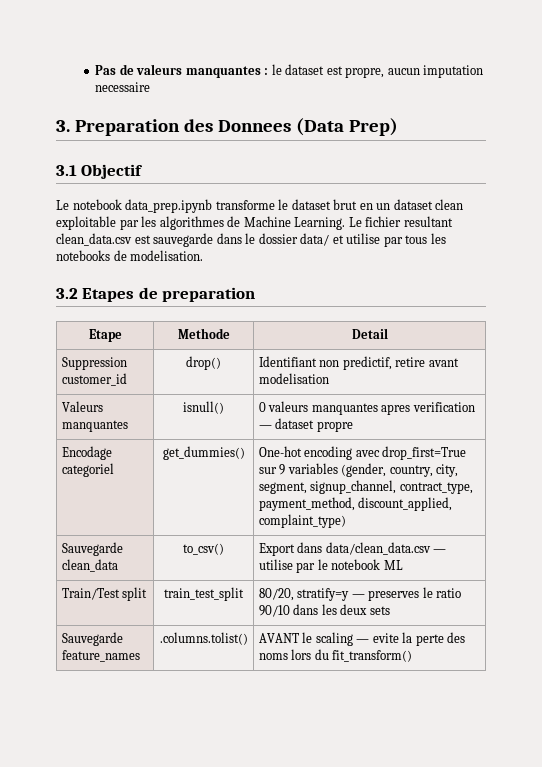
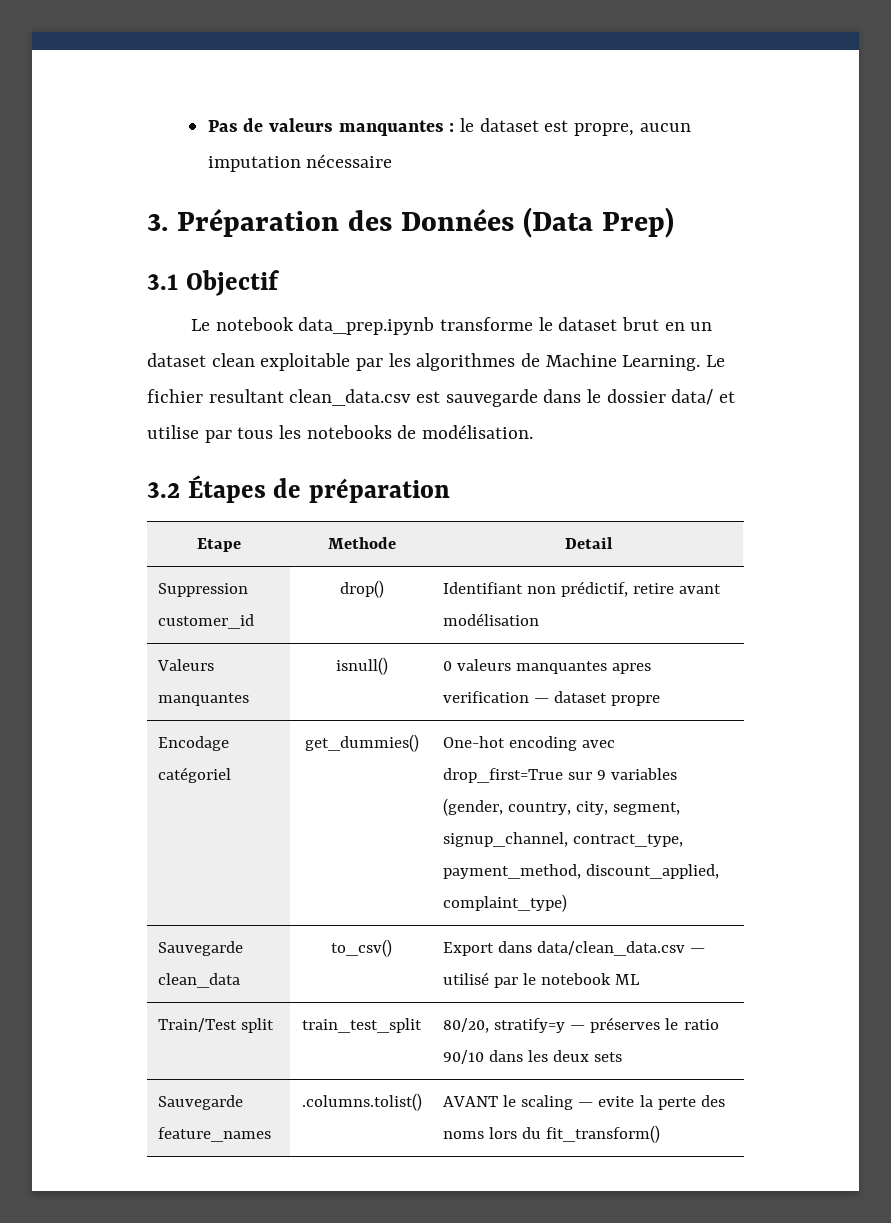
- Pas de valeurs manquantes : le dataset est propre, aucun imputation necessaire
+ Pas de valeurs manquantes : le dataset est propre, aucun imputation nécessaire
- 3. Preparation des Donnees (Data Prep)
+ 3. Préparation des Données (Data Prep)
- Le fichier resultant clean_data.csv est sauvegarde dans le dossier data/ et utilise par tous les notebooks de modelisation.
+ Le fichier resultant clean_data.csv est sauvegarde dans le dossier data/ et utilise par tous les notebooks de modélisation.
- 3.2 Etapes de preparation
+ 3.2 Étapes de préparation
- Suppression customer_id | drop() | Identifiant non predictif, retire avant modelisation
+ Suppression customer_id | drop() | Identifiant non prédictif, retire avant modélisation
- Encodage categoriel | get_dummies() | One-hot encoding avec drop_first=True sur 9 variables (gender, country, city, segment, signup_channel, contract_type, payment_method, discount_applied, complaint_type)
+ Encodage catégoriel | get_dummies() | One-hot encoding avec drop_first=True sur 9 variables (gender, country, city, segment, signup_channel, contract_type, payment_method, discount_applied, complaint_type)
- Sauvegarde clean_data | to_csv() | Export dans data/clean_data.csv — utilise par le notebook ML
+ Sauvegarde clean_data | to_csv() | Export dans data/clean_data.csv — utilisé par le notebook ML
- Train/Test split | train_test_split | 80/20, stratify=y — preserves le ratio 90/10 dans les deux sets
+ Train/Test split | train_test_split | 80/20, stratify=y — préserves le ratio 90/10 dans les deux sets

